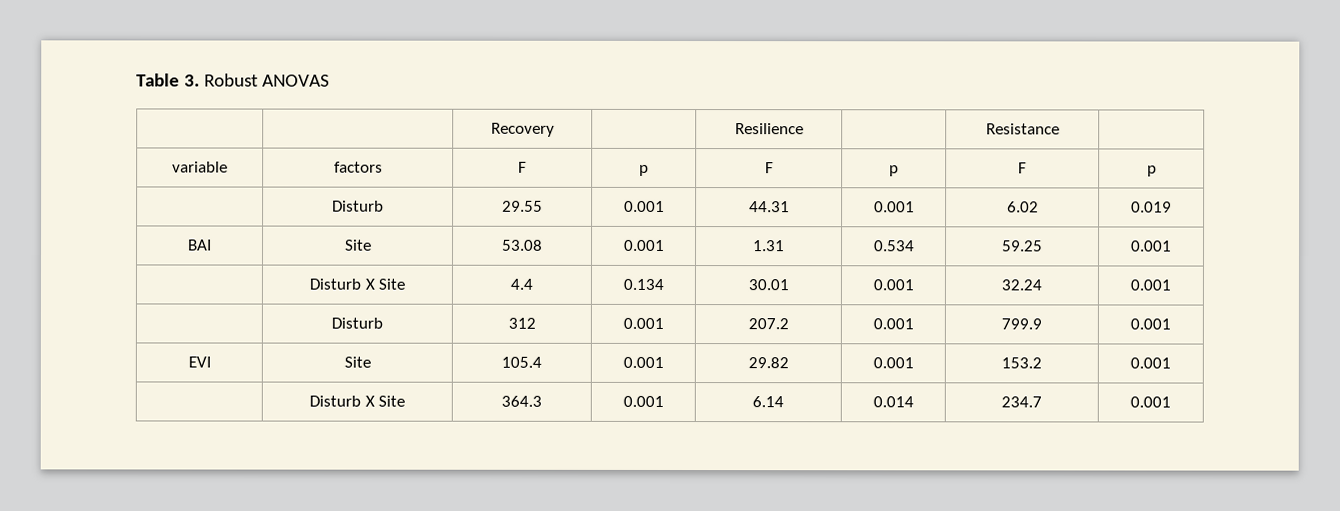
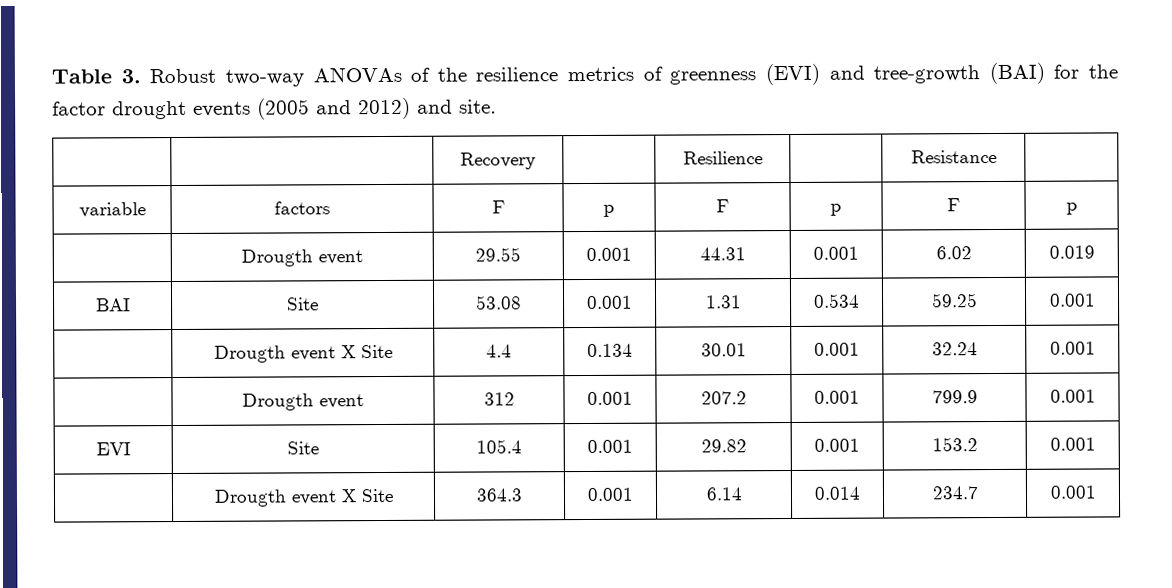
- Table 3. Robust ANOVAS
+ Table 3. Robust two-way ANOVAs of the resilience metrics of greenness (EVI) and tree-growth (BAI) for the factor drought events (2005 and 2012) and site.
- | Disturb | 29.55 | 0.001 | 44.31 | 0.001 | 6.02 | 0.019
+ | Drougth event | 29.55 | 0.001 | 44.31 | 0.001 | 6.02 | 0.019
- | Disturb X Site | 4.4 | 0.134 | 30.01 | 0.001 | 32.24 | 0.001
+ | Drougth event X Site | 4.4 | 0.134 | 30.01 | 0.001 | 32.24 | 0.001
- | Disturb | 312 | 0.001 | 207.2 | 0.001 | 799.9 | 0.001
+ | Drougth event | 312 | 0.001 | 207.2 | 0.001 | 799.9 | 0.001
- | Disturb X Site | 364.3 | 0.001 | 6.14 | 0.014 | 234.7 | 0.001
+ | Drougth event X Site | 364.3 | 0.001 | 6.14 | 0.014 | 234.7 | 0.001

